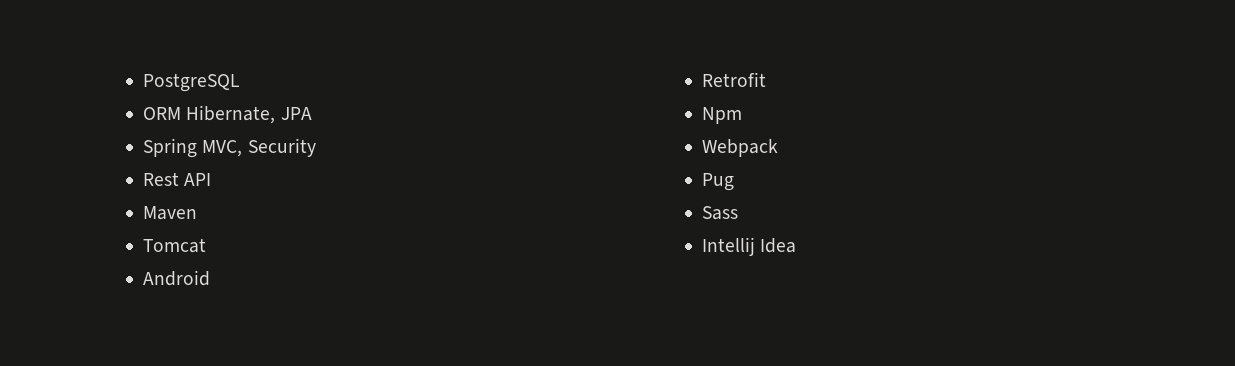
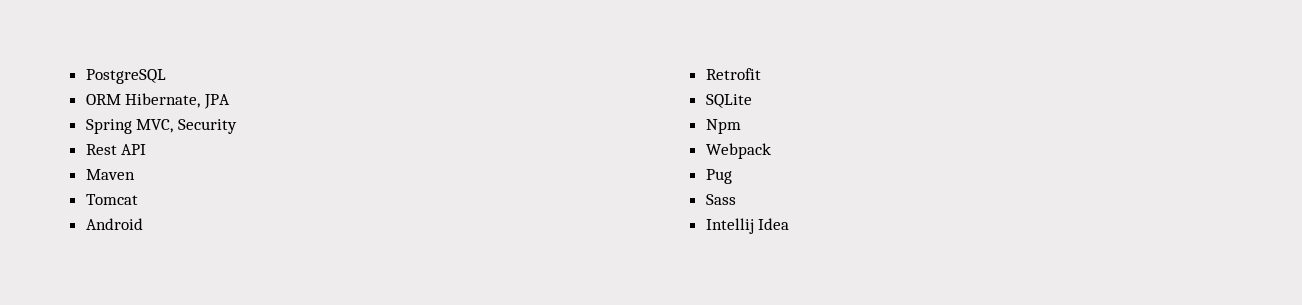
+ SQLite

